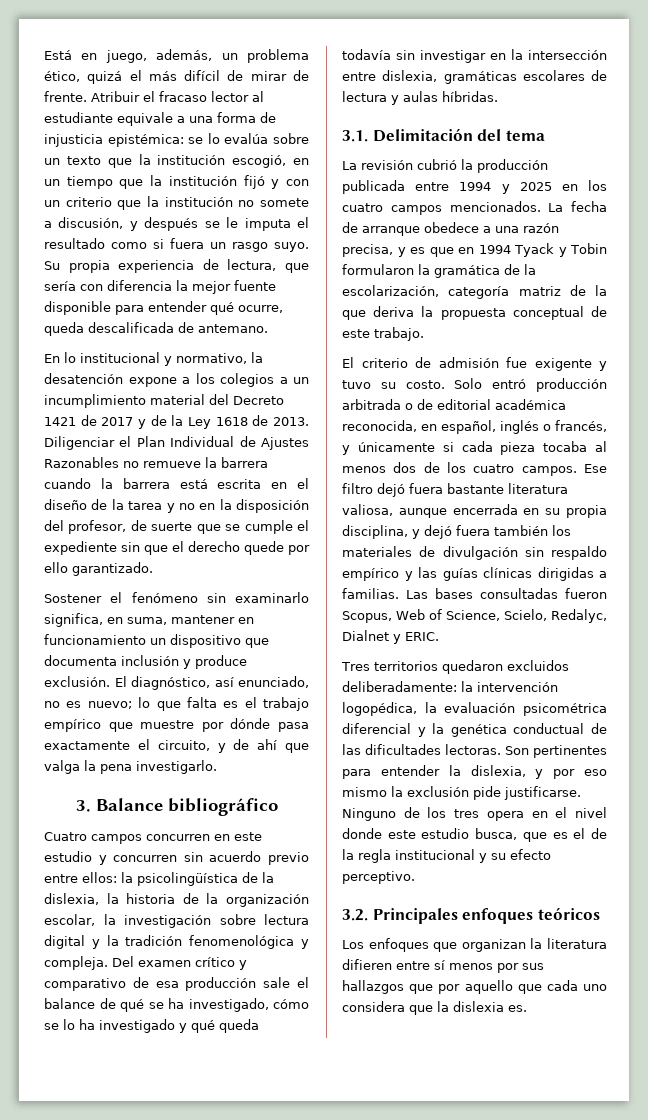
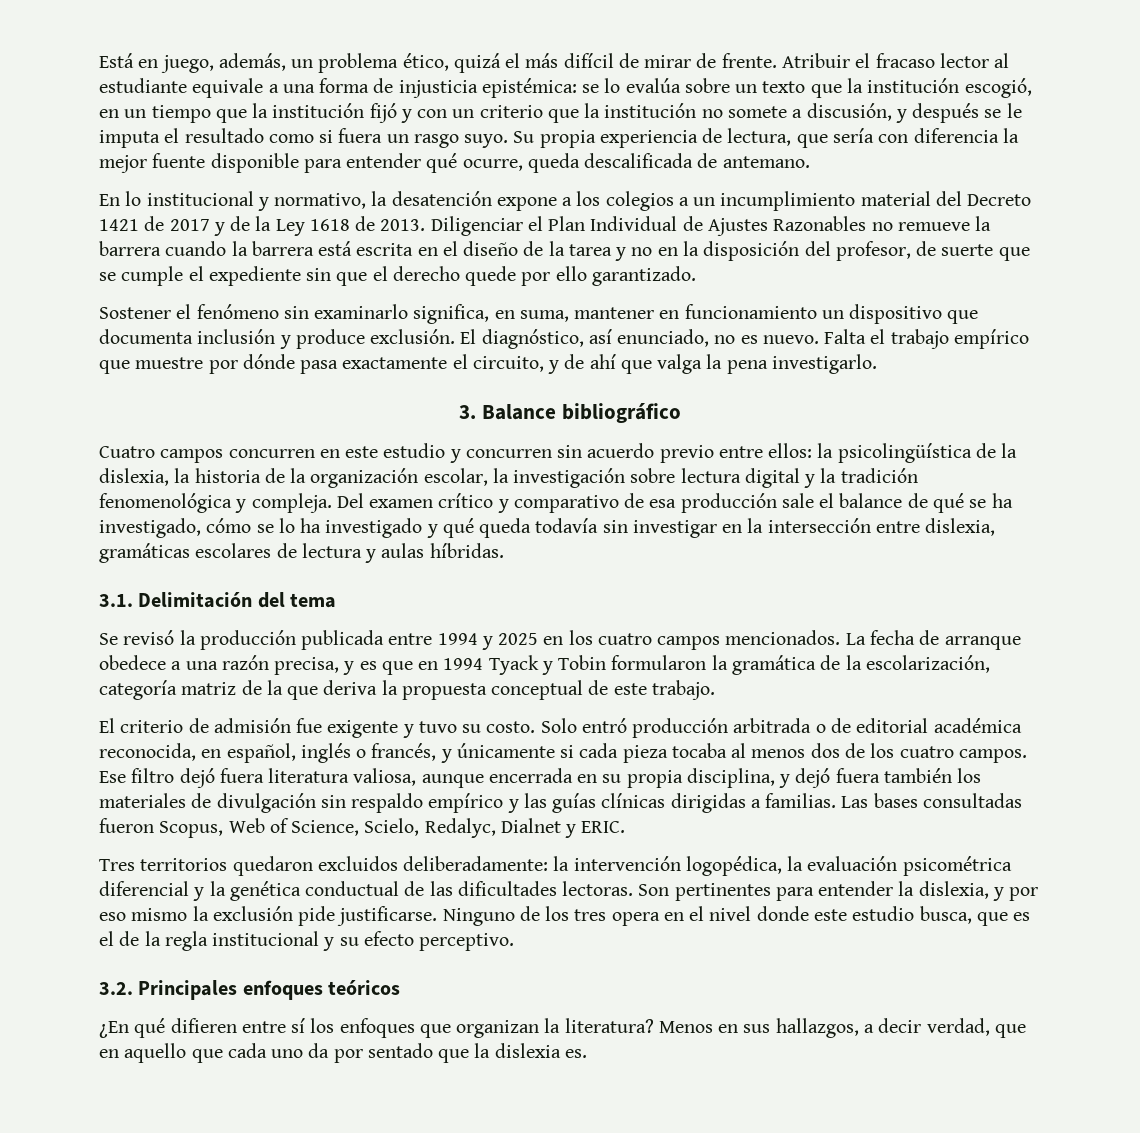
- El diagnóstico, así enunciado, no es nuevo; lo que falta es el trabajo empírico que muestre por dónde pasa exactamente el circuito, y de ahí que valga la pena investigarlo.
+ El diagnóstico, así enunciado, no es nuevo. Falta el trabajo empírico que muestre por dónde pasa exactamente el circuito, y de ahí que valga la pena investigarlo.
- La revisión cubrió la producción publicada entre 1994 y 2025 en los cuatro campos mencionados.
+ Se revisó la producción publicada entre 1994 y 2025 en los cuatro campos mencionados.
- Ese filtro dejó fuera bastante literatura valiosa, aunque encerrada en su propia disciplina, y dejó fuera también los materiales de divulgación sin respaldo empírico y las guías clínicas dirigidas a familias.
+ Ese filtro dejó fuera literatura valiosa, aunque encerrada en su propia disciplina, y dejó fuera también los materiales de divulgación sin respaldo empírico y las guías clínicas dirigidas a familias.
- Los enfoques que organizan la literatura difieren entre sí menos por sus hallazgos que por aquello que cada uno considera que la dislexia es.
+ ¿En qué difieren entre sí los enfoques que organizan la literatura? Menos en sus hallazgos, a decir verdad, que en aquello que cada uno da por sentado que la dislexia es.

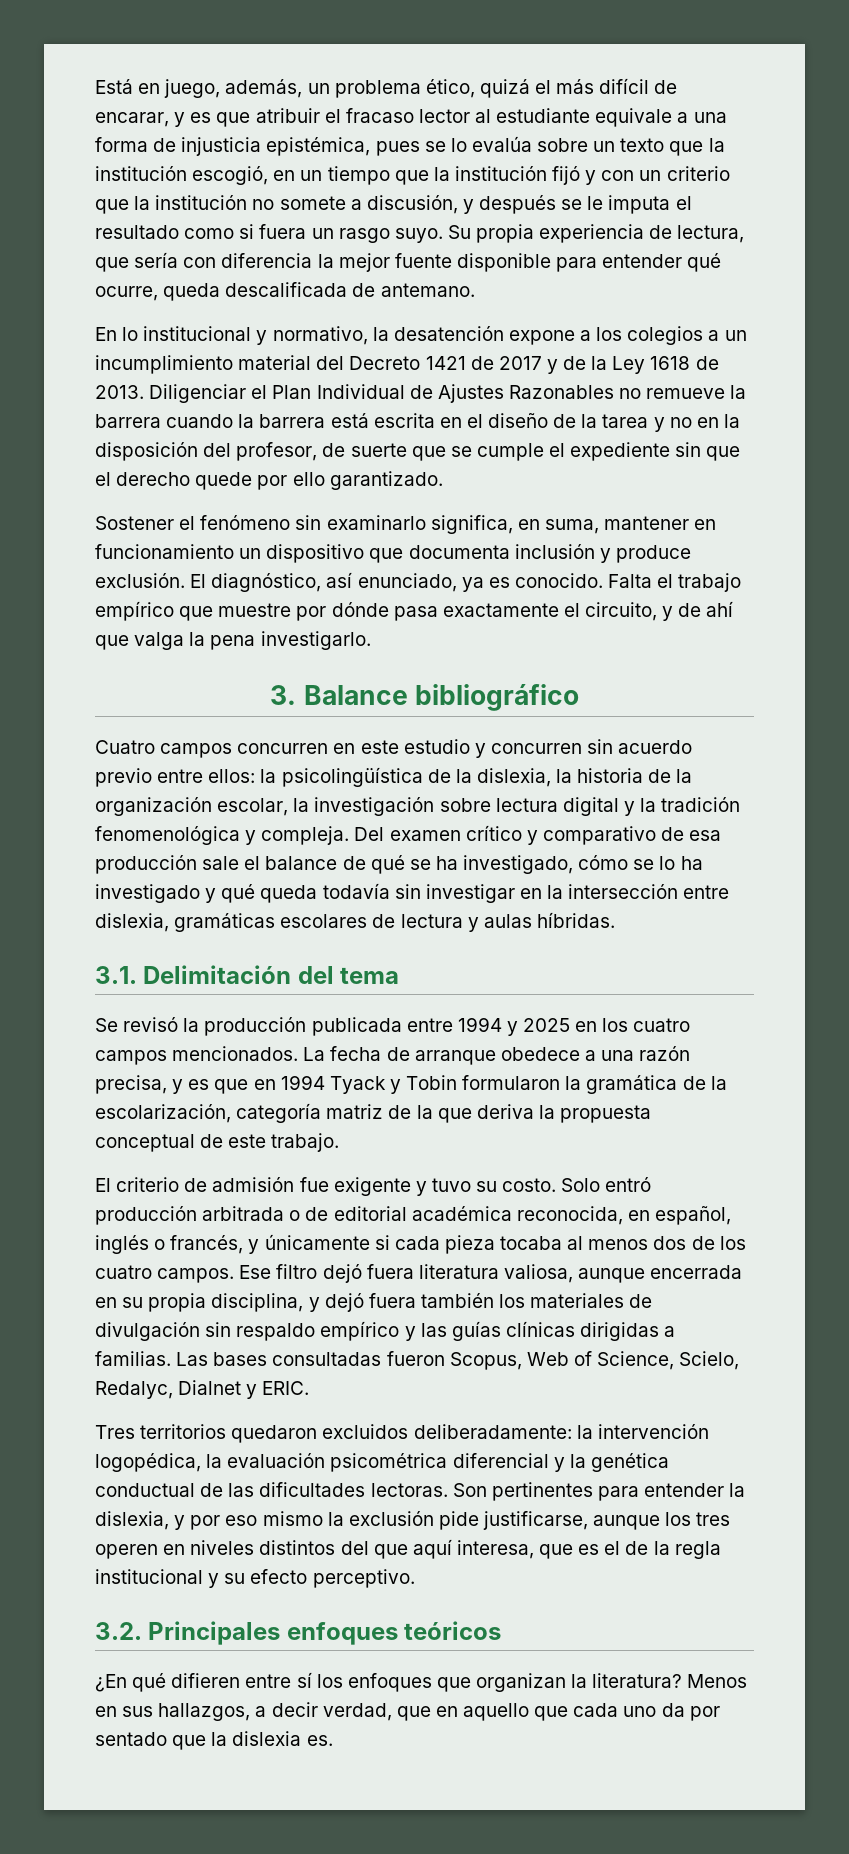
- Está en juego, además, un problema ético, quizá el más difícil de mirar de frente. Atribuir el fracaso lector al estudiante equivale a una forma de injusticia epistémica: se lo evalúa sobre un texto que la institución escogió, en un tiempo que la institución fijó y con un criterio que la institución no somete a discusión, y después se le imputa el resultado como si fuera un rasgo suyo.
+ Está en juego, además, un problema ético, quizá el más difícil de encarar, y es que atribuir el fracaso lector al estudiante equivale a una forma de injusticia epistémica, pues se lo evalúa sobre un texto que la institución escogió, en un tiempo que la institución fijó y con un criterio que la institución no somete a discusión, y después se le imputa el resultado como si fuera un rasgo suyo.
- El diagnóstico, así enunciado, no es nuevo.
+ El diagnóstico, así enunciado, ya es conocido.
- Son pertinentes para entender la dislexia, y por eso mismo la exclusión pide justificarse. Ninguno de los tres opera en el nivel donde este estudio busca, que es el de la regla institucional y su efecto perceptivo.
+ Son pertinentes para entender la dislexia, y por eso mismo la exclusión pide justificarse, aunque los tres operen en niveles distintos del que aquí interesa, que es el de la regla institucional y su efecto perceptivo.

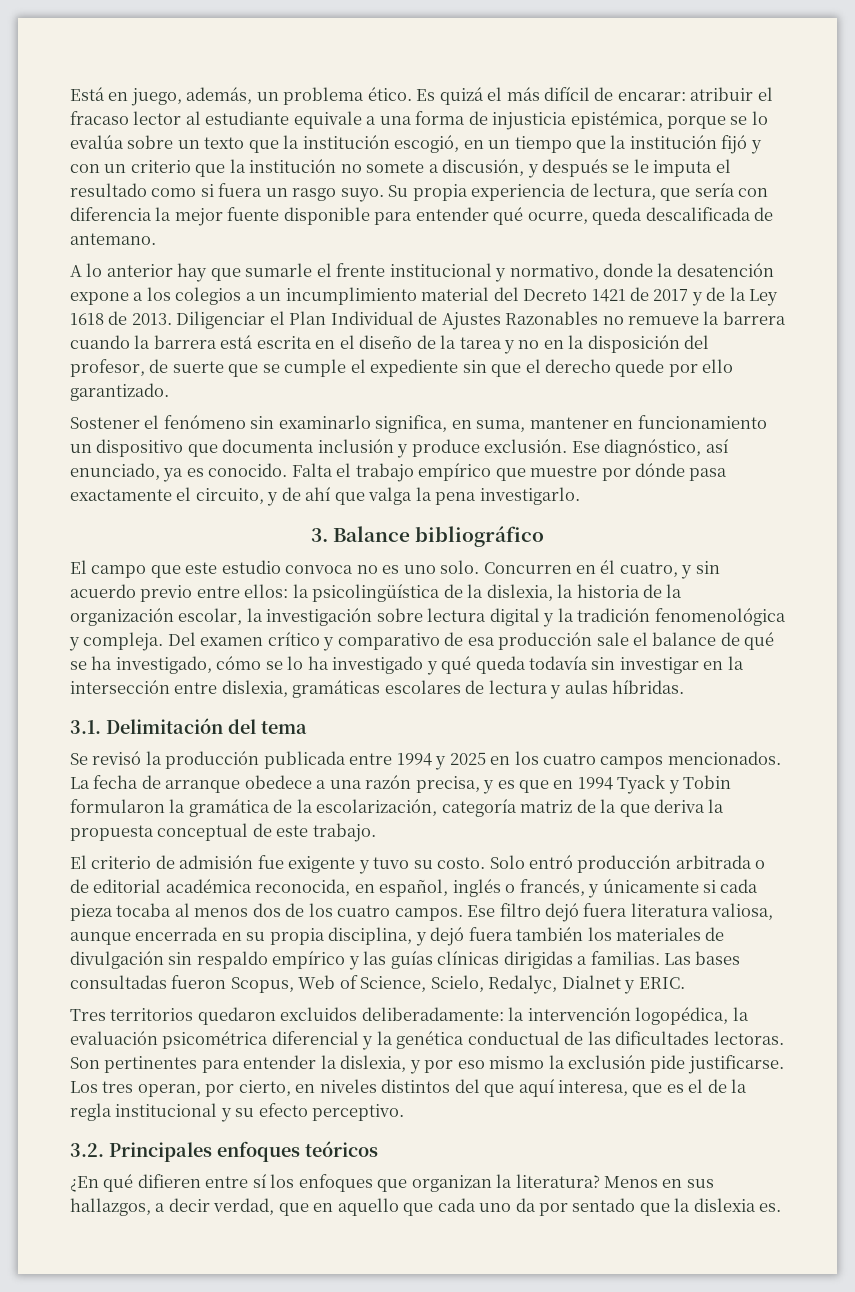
- Está en juego, además, un problema ético, quizá el más difícil de encarar, y es que atribuir el fracaso lector al estudiante equivale a una forma de injusticia epistémica, pues se lo evalúa sobre un texto que la institución escogió, en un tiempo que la institución fijó y con un criterio que la institución no somete a discusión, y después se le imputa el resultado como si fuera un rasgo suyo.
+ Está en juego, además, un problema ético. Es quizá el más difícil de encarar: atribuir el fracaso lector al estudiante equivale a una forma de injusticia epistémica, porque se lo evalúa sobre un texto que la institución escogió, en un tiempo que la institución fijó y con un criterio que la institución no somete a discusión, y después se le imputa el resultado como si fuera un rasgo suyo.
- En lo institucional y normativo, la desatención expone a los colegios a un incumplimiento material del Decreto 1421 de 2017 y de la Ley 1618 de 2013.
+ A lo anterior hay que sumarle el frente institucional y normativo, donde la desatención expone a los colegios a un incumplimiento material del Decreto 1421 de 2017 y de la Ley 1618 de 2013.
- El diagnóstico, así enunciado, ya es conocido.
+ Ese diagnóstico, así enunciado, ya es conocido.
- Cuatro campos concurren en este estudio y concurren sin acuerdo previo entre ellos: la psicolingüística de la dislexia, la historia de la organización escolar, la investigación sobre lectura digital y la tradición fenomenológica y compleja.
+ El campo que este estudio convoca no es uno solo. Concurren en él cuatro, y sin acuerdo previo entre ellos: la psicolingüística de la dislexia, la historia de la organización escolar, la investigación sobre lectura digital y la tradición fenomenológica y compleja.
- Son pertinentes para entender la dislexia, y por eso mismo la exclusión pide justificarse, aunque los tres operen en niveles distintos del que aquí interesa, que es el de la regla institucional y su efecto perceptivo.
+ Son pertinentes para entender la dislexia, y por eso mismo la exclusión pide justificarse. Los tres operan, por cierto, en niveles distintos del que aquí interesa, que es el de la regla institucional y su efecto perceptivo.

